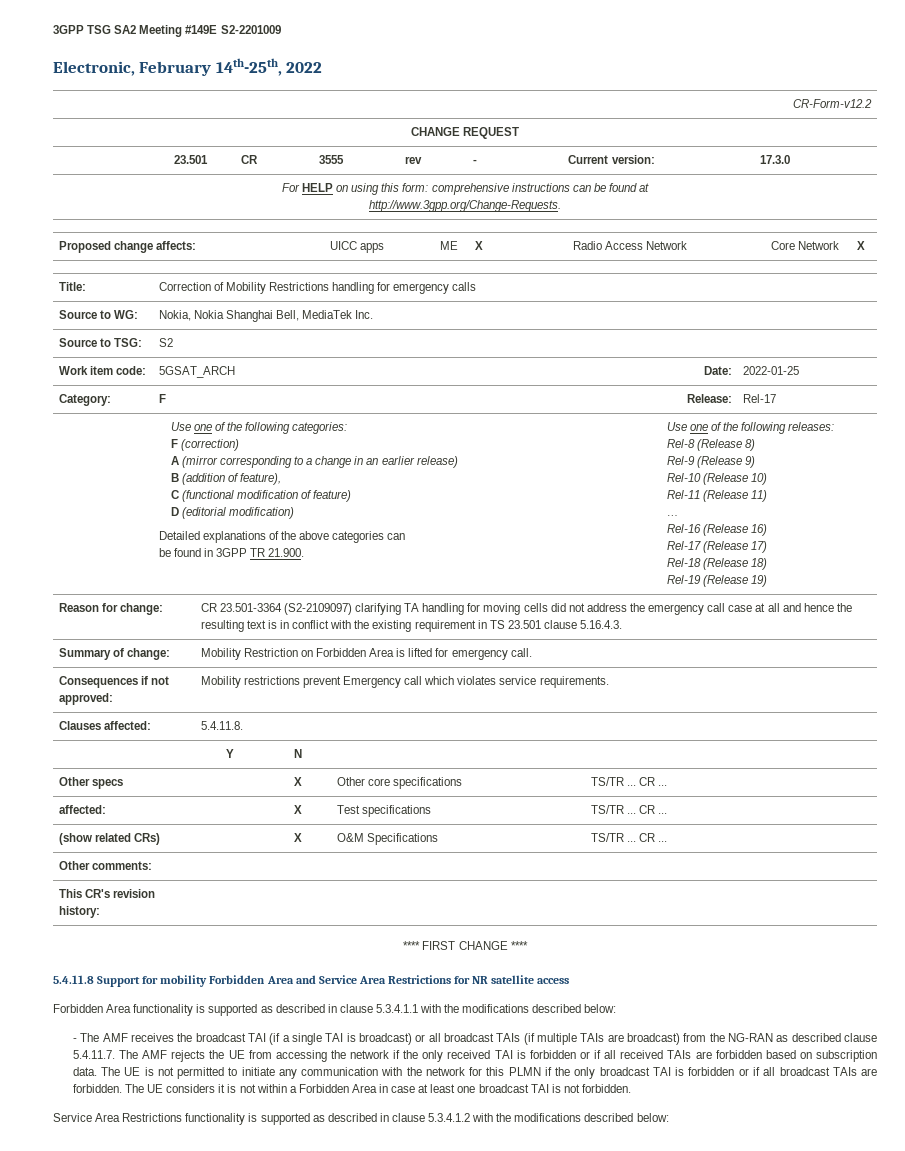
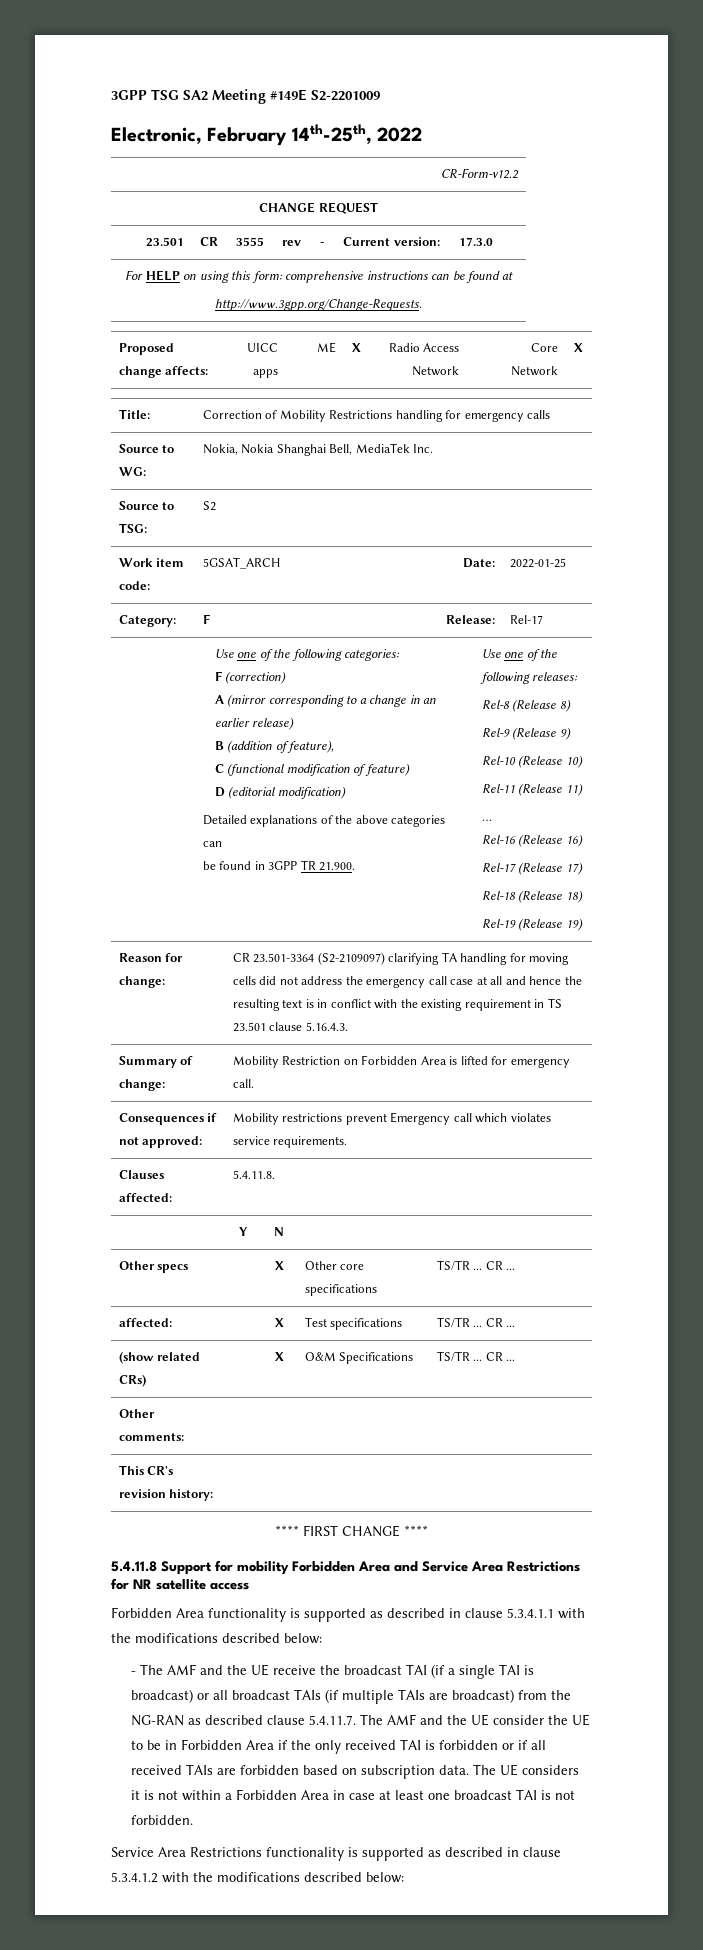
- - The AMF receives the broadcast TAI (if a single TAI is broadcast) or all broadcast TAIs (if multiple TAIs are broadcast) from the NG-RAN as described clause 5.4.11.7. The AMF rejects the UE from accessing the network if the only received TAI is forbidden or if all received TAIs are forbidden based on subscription data.
+ - The AMF and the UE receive the broadcast TAI (if a single TAI is broadcast) or all broadcast TAIs (if multiple TAIs are broadcast) from the NG-RAN as described clause 5.4.11.7. The AMF and the UE consider the UE to be in Forbidden Area if the only received TAI is forbidden or if all received TAIs are forbidden based on subscription data.
- The UE is not permitted to initiate any communication with the network for this PLMN if the only broadcast TAI is forbidden or if all broadcast TAIs are forbidden. The UE considers it is not within a Forbidden Area in case at least one broadcast TAI is not forbidden.
+ The UE considers it is not within a Forbidden Area in case at least one broadcast TAI is not forbidden.

